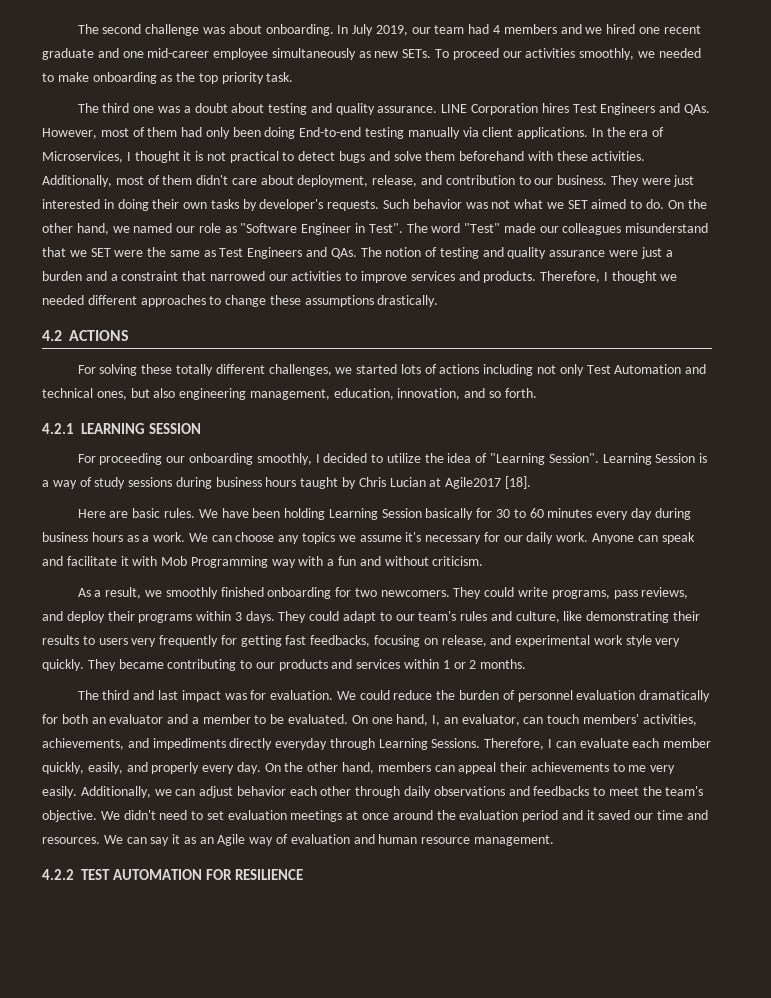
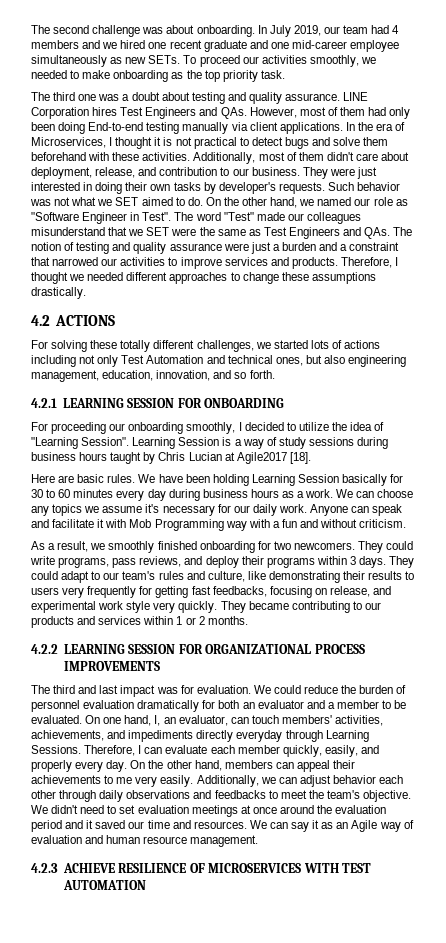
- 4.2.1 LEARNING SESSION
+ 4.2.1 LEARNING SESSION FOR ONBOARDING
+ 4.2.2 LEARNING SESSION FOR ORGANIZATIONAL PROCESS IMPROVEMENTS
- 4.2.2 TEST AUTOMATION FOR RESILIENCE
+ 4.2.3 ACHIEVE RESILIENCE OF MICROSERVICES WITH TEST AUTOMATION

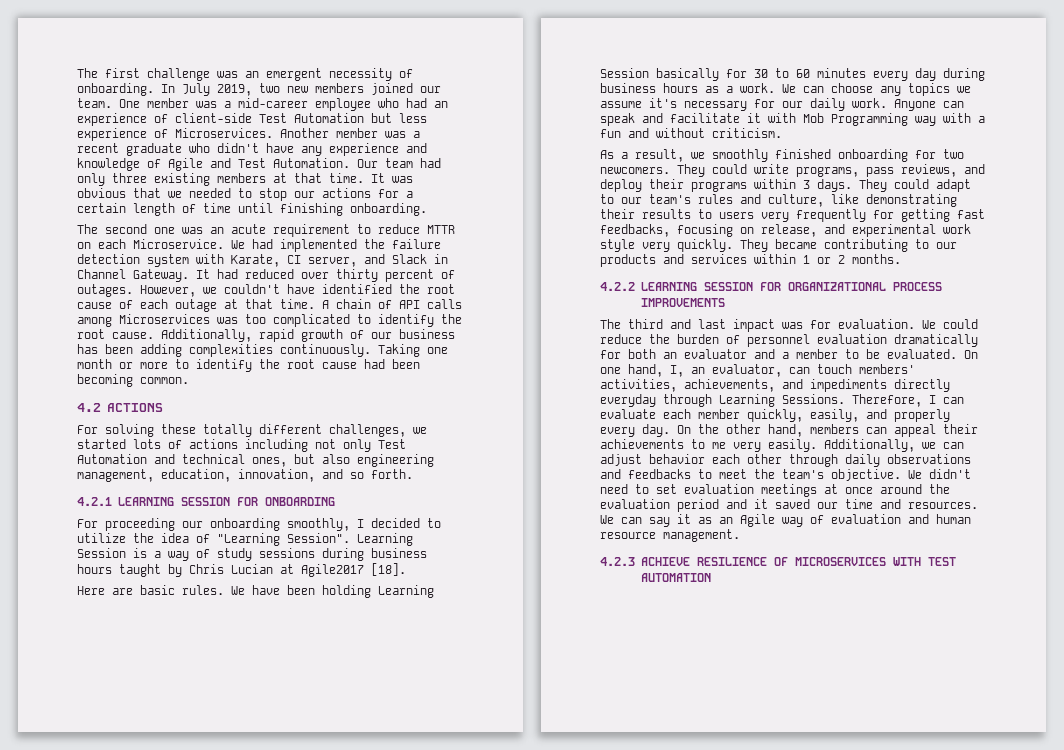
- The second challenge was about onboarding. In July 2019, our team had 4 members and we hired one recent graduate and one mid-career employee simultaneously as new SETs. To proceed our activities smoothly, we needed to make onboarding as the top priority task.
- The third one was a doubt about testing and quality assurance. LINE Corporation hires Test Engineers and QAs. However, most of them had only been doing End-to-end testing manually via client applications. In the era of Microservices, I thought it is not practical to detect bugs and solve them beforehand with these activities. Additionally, most of them didn't care about deployment, release, and contribution to our business. They were just interested in doing their own tasks by developer's requests. Such behavior was not what we SET aimed to do. On the other hand, we named our role as "Software Engineer in Test". The word "Test" made our colleagues misunderstand that we SET were the same as Test Engineers and QAs. The notion of testing and quality assurance were just a burden and a constraint that narrowed our activities to improve services and products. Therefore, I thought we needed different approaches to change these assumptions drastically.
+ The first challenge was an emergent necessity of onboarding. In July 2019, two new members joined our team. One member was a mid-career employee who had an experience of client-side Test Automation but less experience of Microservices. Another member was a recent graduate who didn't have any experience and knowledge of Agile and Test Automation. Our team had only three existing members at that time. It was obvious that we needed to stop our actions for a certain length of time until finishing onboarding.
+ The second one was an acute requirement to reduce MTTR on each Microservice. We had implemented the failure detection system with Karate, CI server, and Slack in Channel Gateway. It had reduced over thirty percent of outages. However, we couldn't have identified the root cause of each outage at that time. A chain of API calls among Microservices was too complicated to identify the root cause. Additionally, rapid growth of our business has been adding complexities continuously. Taking one month or more to identify the root cause had been becoming common.

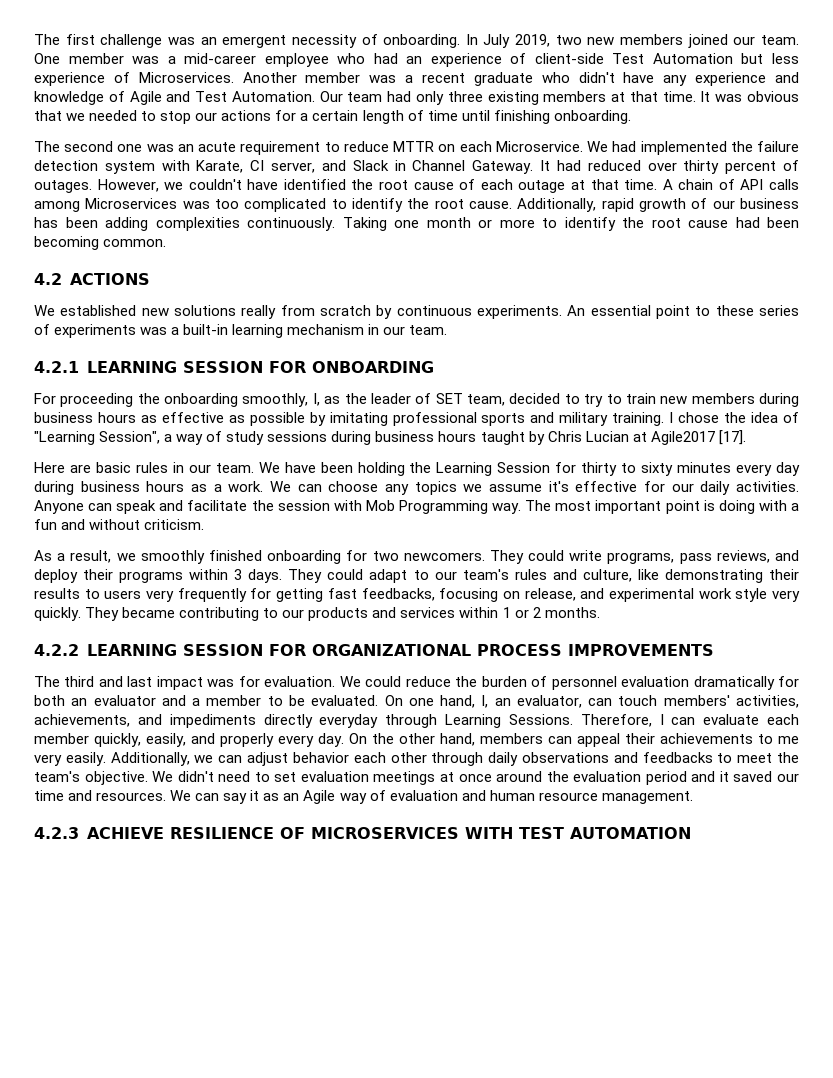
- For solving these totally different challenges, we started lots of actions including not only Test Automation and technical ones, but also engineering management, education, innovation, and so forth.
+ We established new solutions really from scratch by continuous experiments. An essential point to these series of experiments was a built-in learning mechanism in our team.
- For proceeding our onboarding smoothly, I decided to utilize the idea of "Learning Session". Learning Session is a way of study sessions during business hours taught by Chris Lucian at Agile2017 [18].
+ For proceeding the onboarding smoothly, I, as the leader of SET team, decided to try to train new members during business hours as effective as possible by imitating professional sports and military training. I chose the idea of "Learning Session", a way of study sessions during business hours taught by Chris Lucian at Agile2017 [17].
- Here are basic rules.
+ Here are basic rules in our team.
- We have been holding Learning Session basically for 30 to 60 minutes every day during business hours as a work.
+ We have been holding the Learning Session for thirty to sixty minutes every day during business hours as a work.
- We can choose any topics we assume it's necessary for our daily work.
+ We can choose any topics we assume it's effective for our daily activities.
- Anyone can speak and facilitate it with Mob Programming way with a fun and without criticism.
+ Anyone can speak and facilitate the session with Mob Programming way. The most important point is doing with a fun and without criticism.

